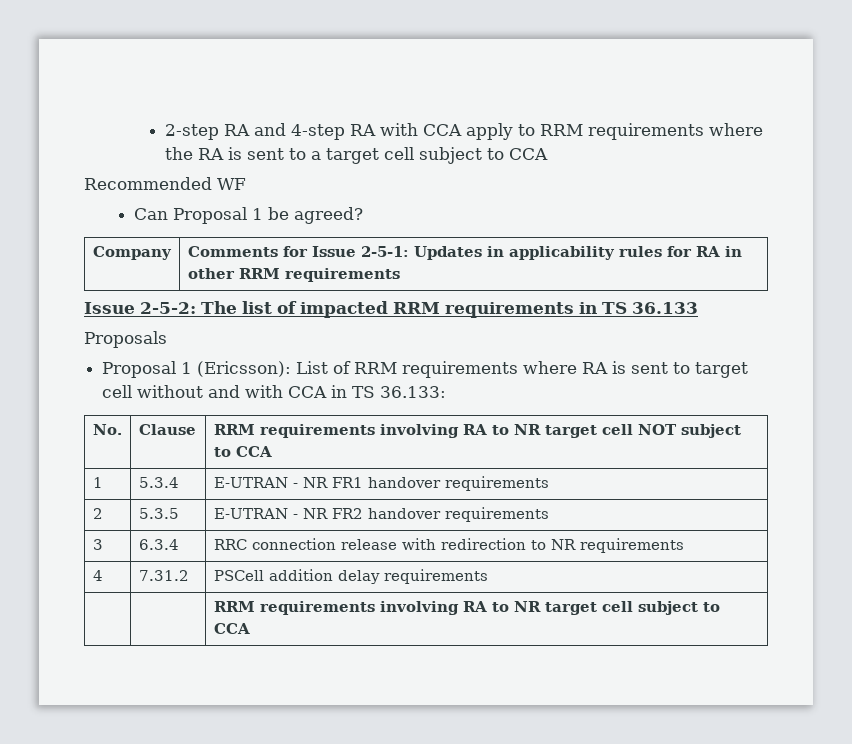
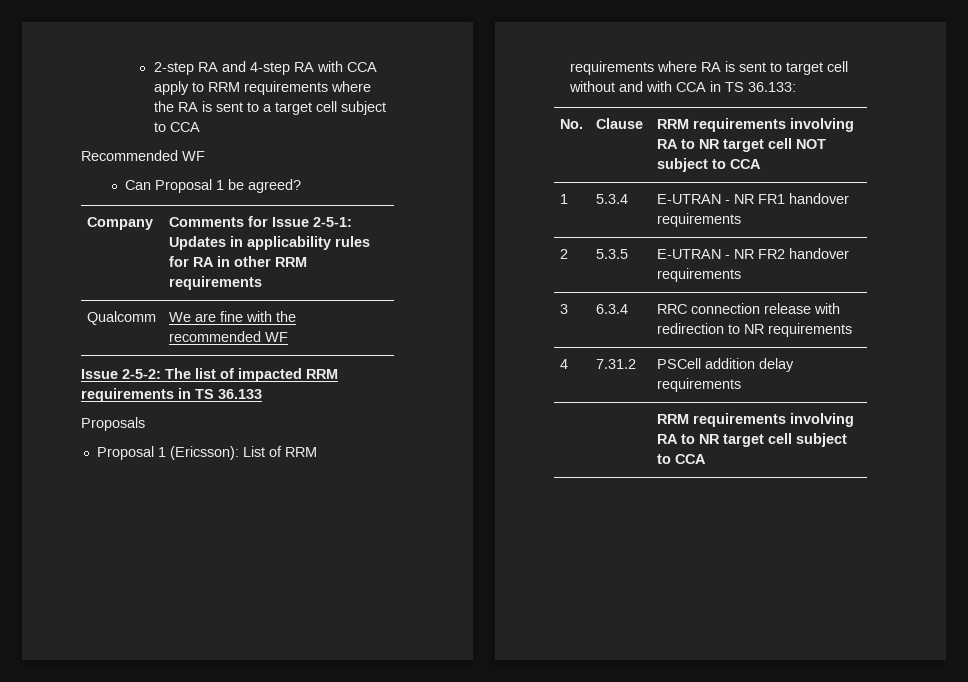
+ Qualcomm | We are fine with the recommended WF

